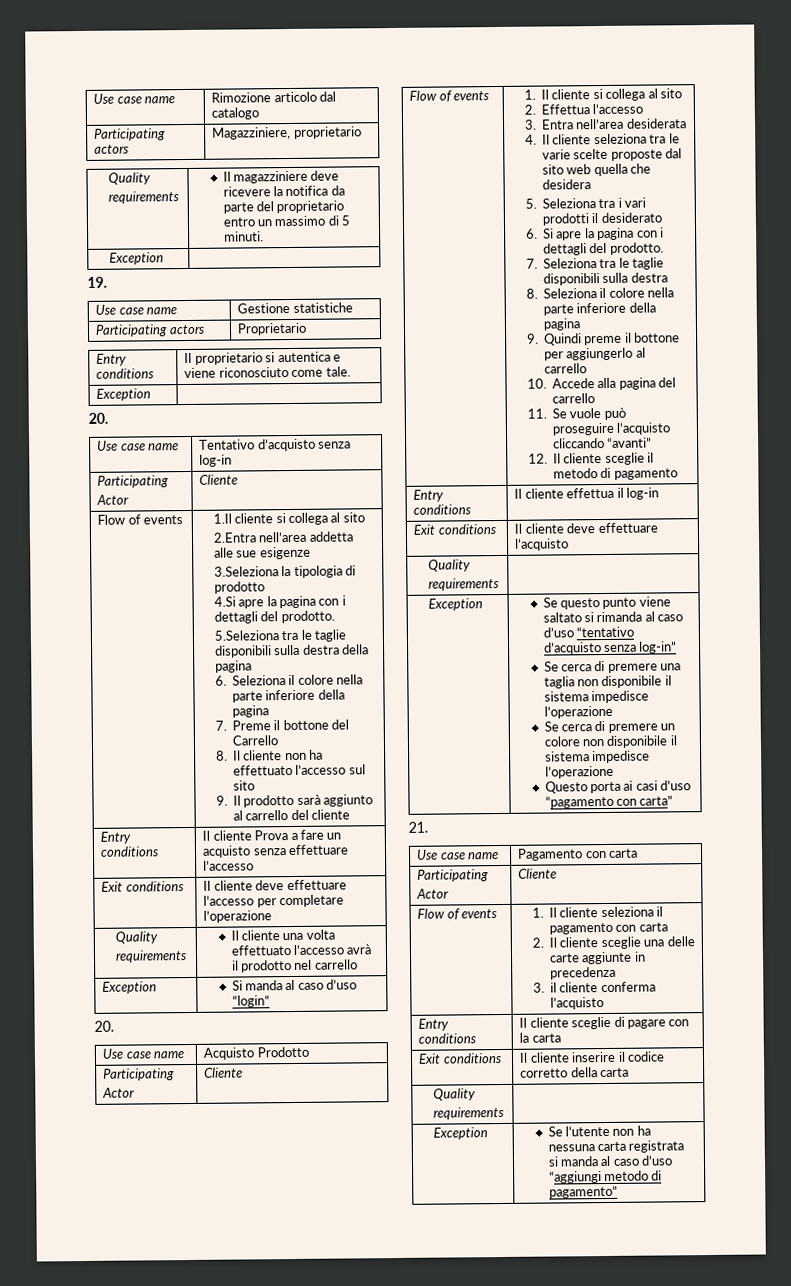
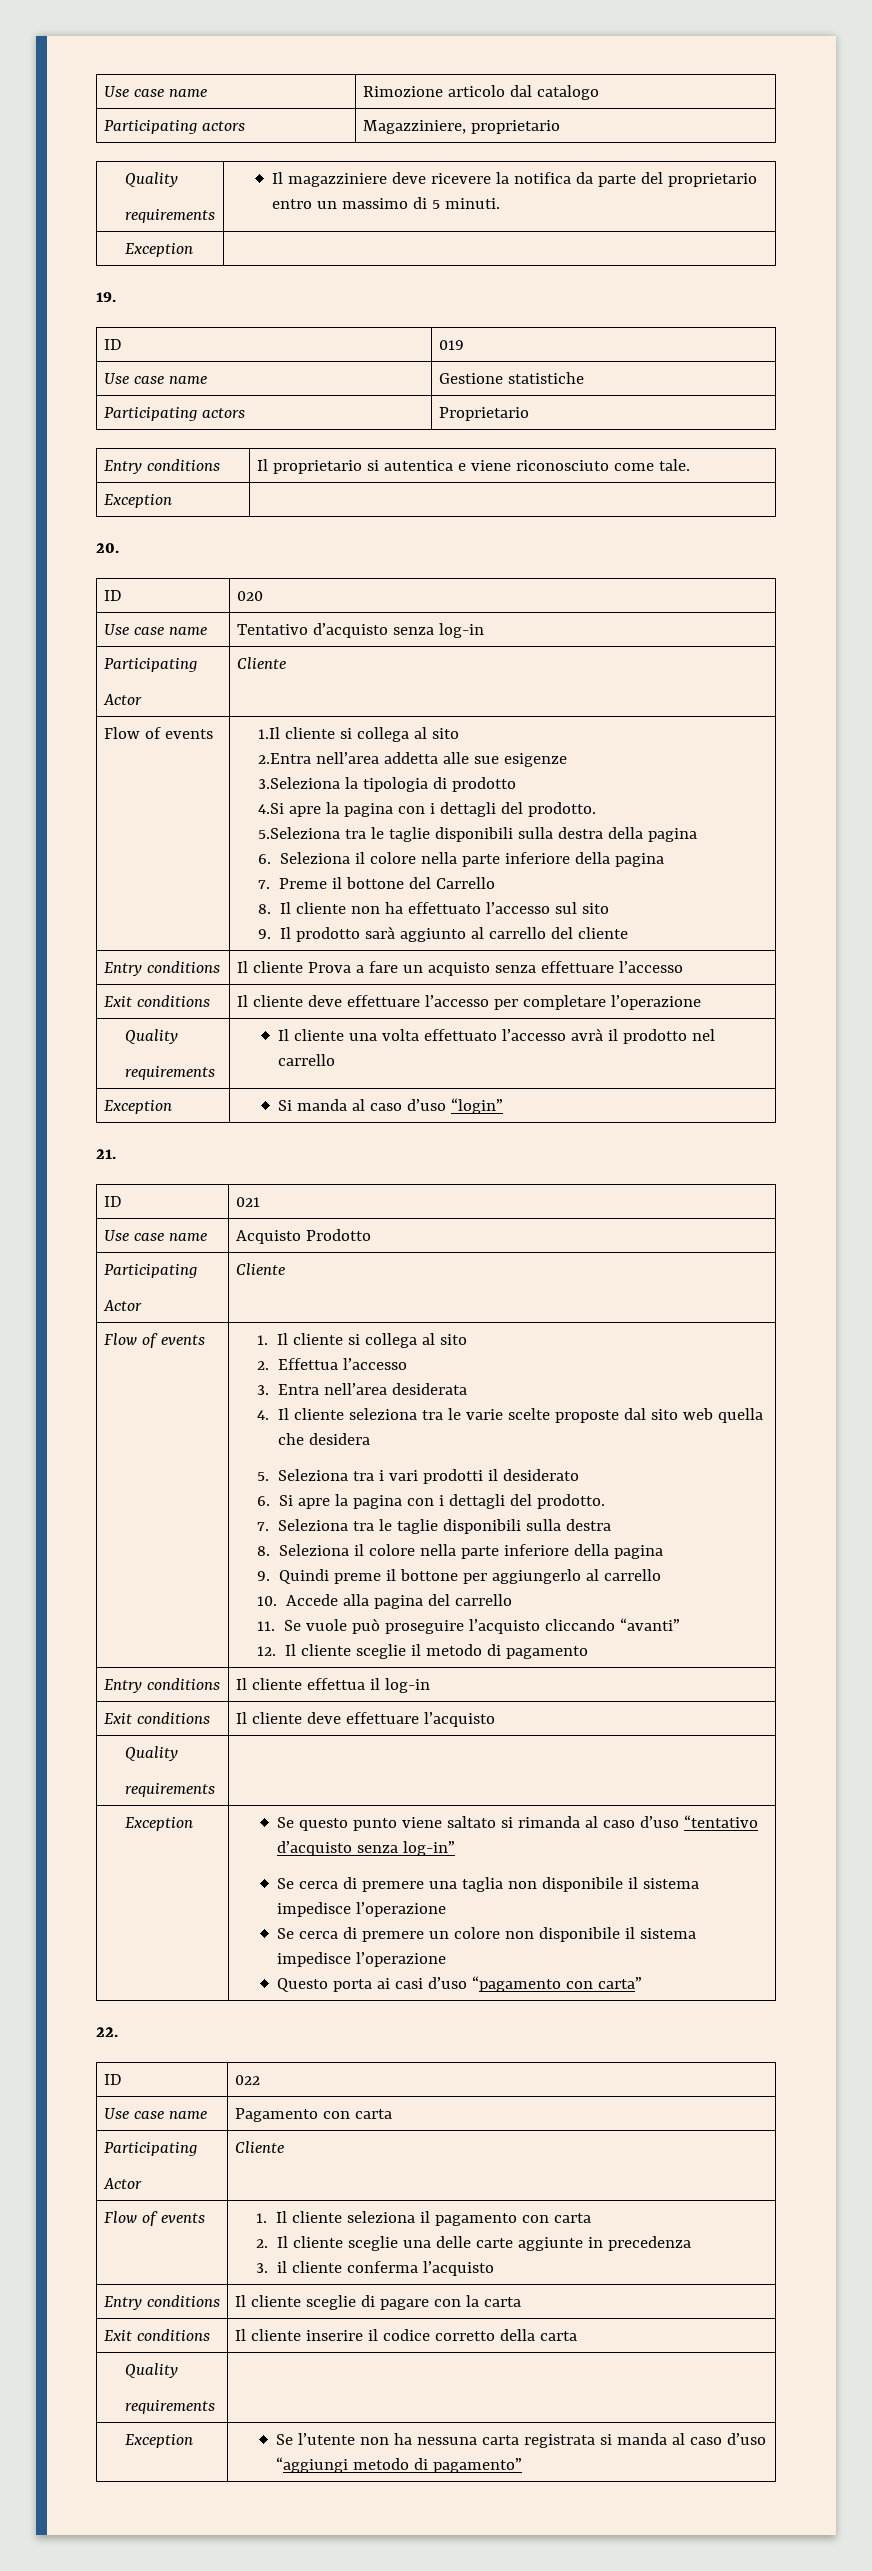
+ ID | 019
+ ID | 020
  Exception | Si manda al caso d’uso “login”
- 20.
+ 21.
+ ID | 021
- 21.
+ 22.
+ ID | 022

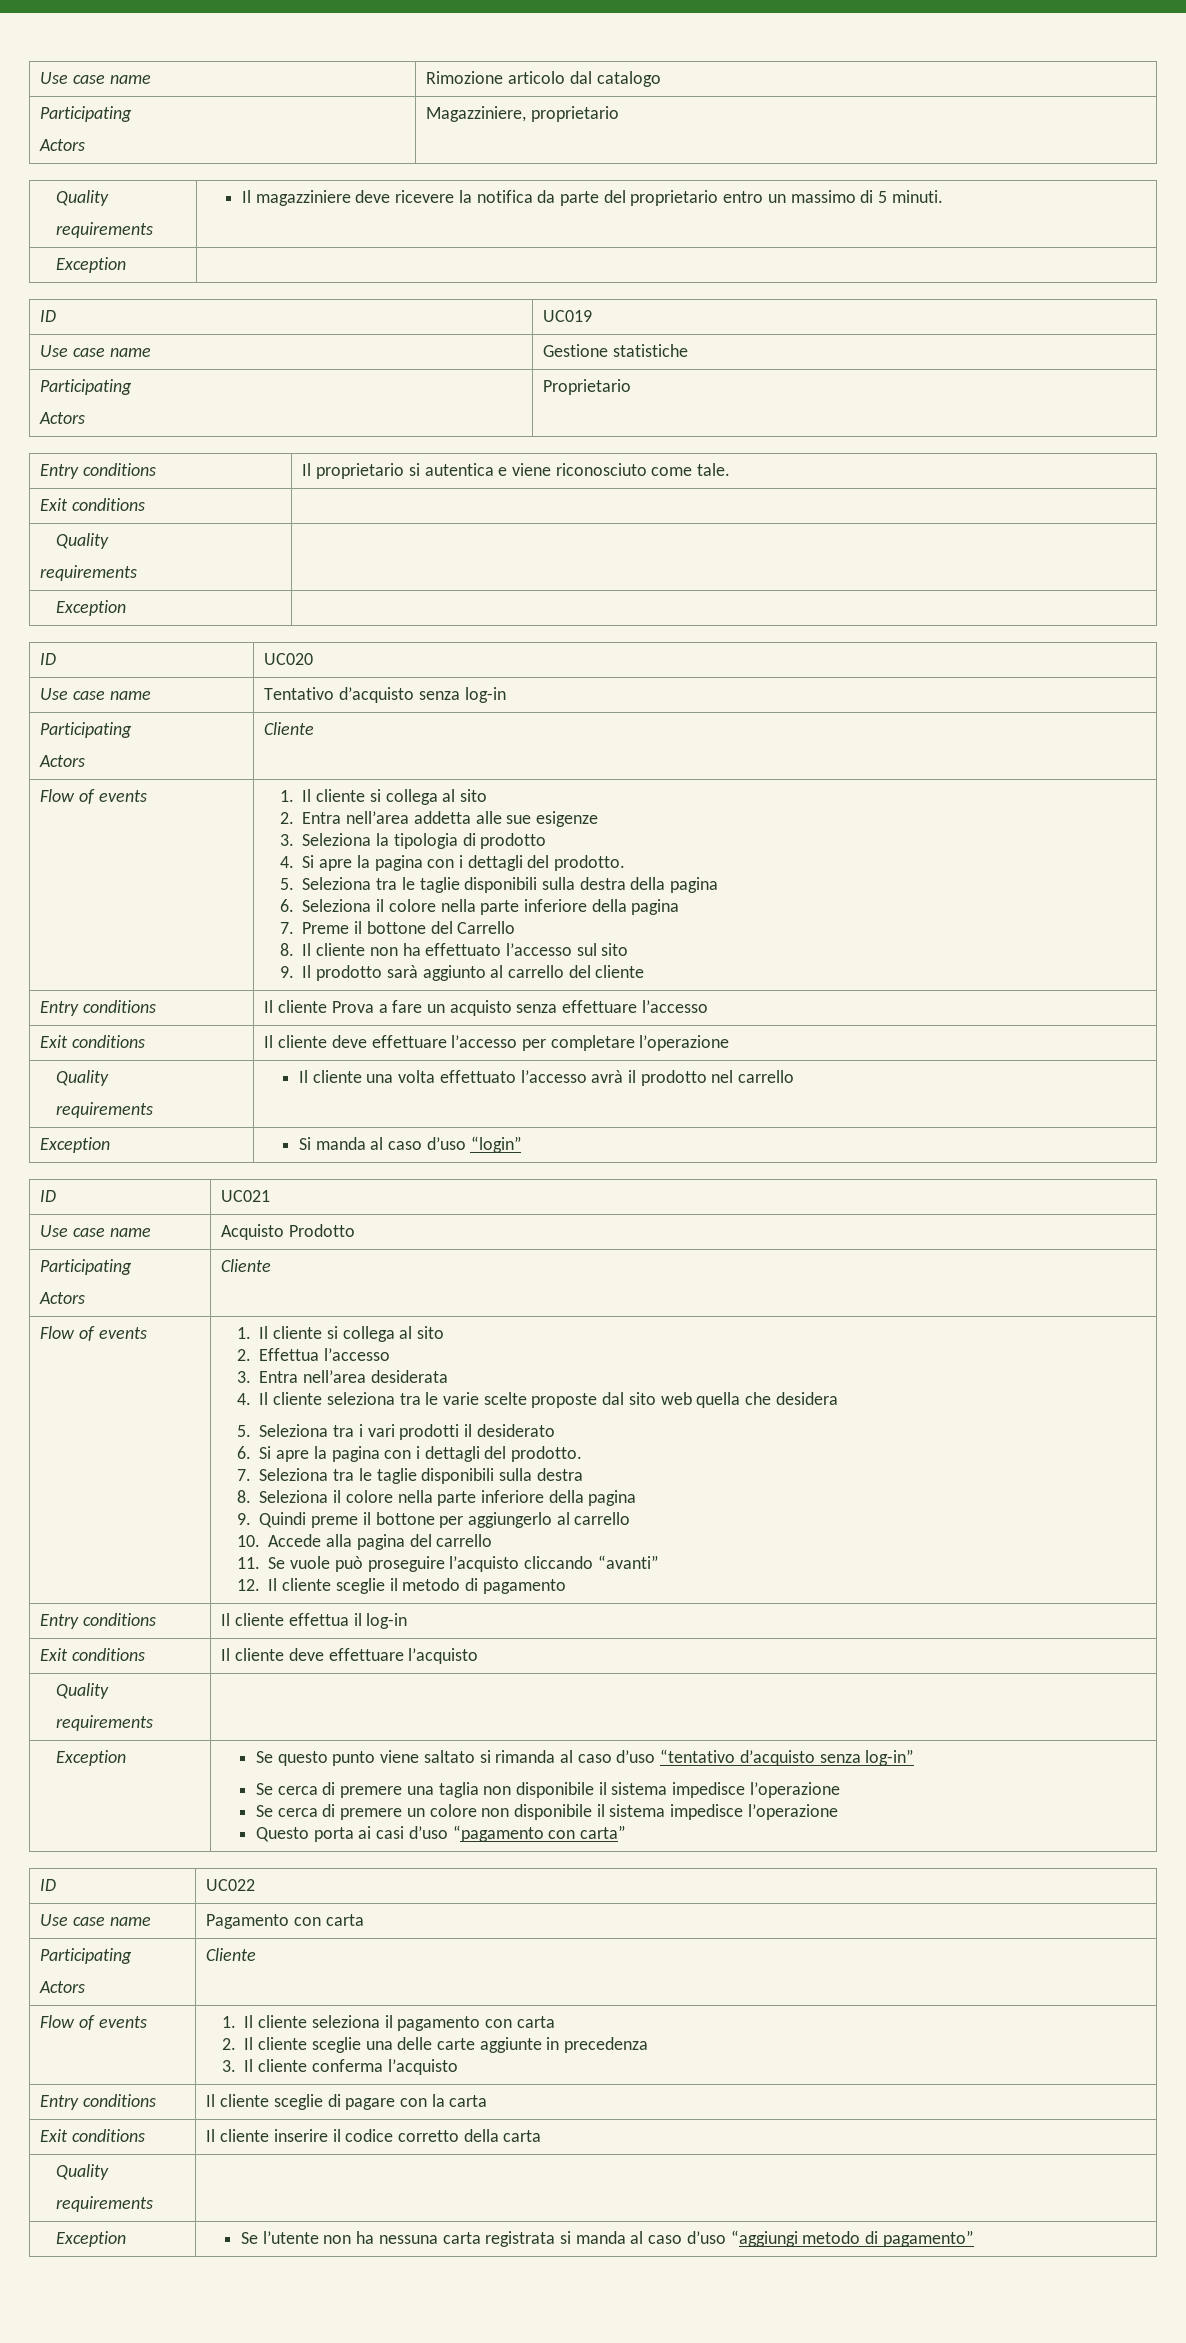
  Use case name | Rimozione articolo dal catalogo
- Participating actors | Magazziniere, proprietario
+ Participating
+ Actors | Magazziniere, proprietario
- 19.
- ID | 019
+ ID | UC019
  Use case name | Gestione statistiche
- Participating actors | Proprietario
+ Participating
+ Actors | Proprietario
  Entry conditions | Il proprietario si autentica e viene riconosciuto come tale.
+ Exit conditions |
+ Quality
+ requirements |
  Exception |
- 20.
- ID | 020
+ ID | UC020
  Use case name | Tentativo d’acquisto senza log-in
  Participating
- Actor | Cliente
- Flow of events | 1.Il cliente si collega al sito
- 2.Entra nell’area addetta alle sue esigenze
+ Actors | Cliente
+ Flow of events | 1. Il cliente si collega al sito
+ 2. Entra nell’area addetta alle sue esigenze
- 3.Seleziona la tipologia di prodotto
+ 3. Seleziona la tipologia di prodotto
- 4.Si apre la pagina con i dettagli del prodotto.
- 5.Seleziona tra le taglie disponibili sulla destra della pagina
+ 4. Si apre la pagina con i dettagli del prodotto.
+ 5. Seleziona tra le taglie disponibili sulla destra della pagina
- 21.
- ID | 021
+ ID | UC021
  Use case name | Acquisto Prodotto
  Participating
- Actor | Cliente
+ Actors | Cliente
- 22.
- ID | 022
+ ID | UC022
  Use case name | Pagamento con carta
  Participating
- Actor | Cliente
+ Actors | Cliente
  Flow of events | 1. Il cliente seleziona il pagamento con carta
  2. Il cliente sceglie una delle carte aggiunte in precedenza
- 3. il cliente conferma l’acquisto
+ 3. Il cliente conferma l’acquisto

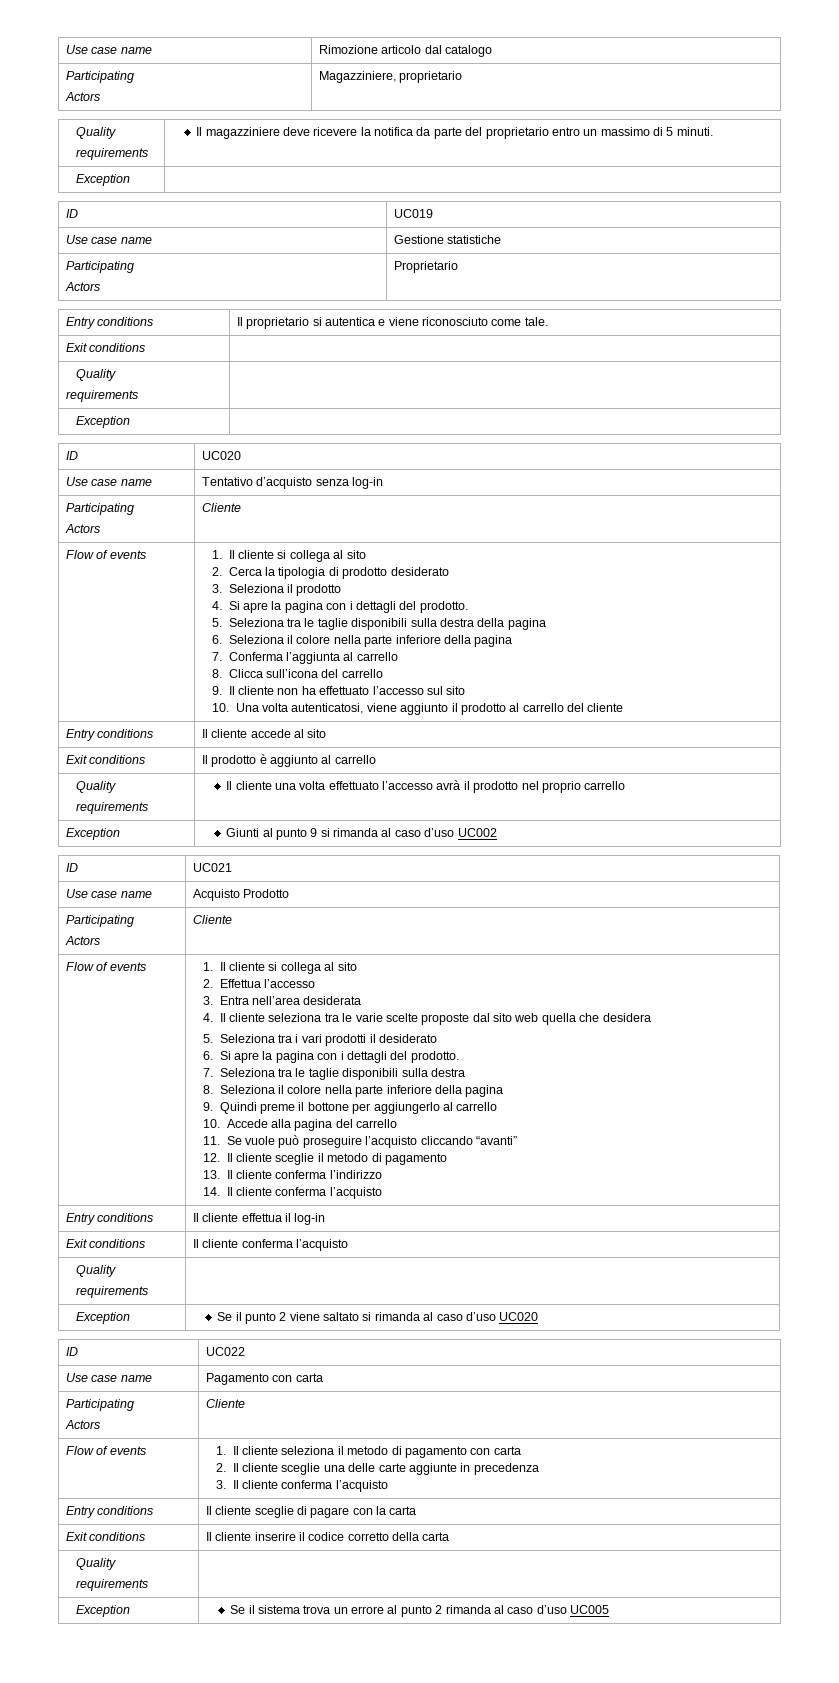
- 2. Entra nell’area addetta alle sue esigenze
+ 2. Cerca la tipologia di prodotto desiderato
- 3. Seleziona la tipologia di prodotto
+ 3. Seleziona il prodotto
- 7. Preme il bottone del Carrello
- 8. Il cliente non ha effettuato l’accesso sul sito
+ 7. Conferma l’aggiunta al carrello
+ 8. Clicca sull’icona del carrello
+ 9. Il cliente non ha effettuato l’accesso sul sito
- 9. Il prodotto sarà aggiunto al carrello del cliente
+ 10. Una volta autenticatosi, viene aggiunto il prodotto al carrello del cliente
- Entry conditions | Il cliente Prova a fare un acquisto senza effettuare l’accesso
- Exit conditions | Il cliente deve effettuare l’accesso per completare l’operazione
+ Entry conditions | Il cliente accede al sito
+ Exit conditions | Il prodotto è aggiunto al carrello
  Quality
- requirements | Il cliente una volta effettuato l’accesso avrà il prodotto nel carrello
+ requirements | Il cliente una volta effettuato l’accesso avrà il prodotto nel proprio carrello
- Exception | Si manda al caso d’uso “login”
+ Exception | Giunti al punto 9 si rimanda al caso d’uso UC002
+ 13. Il cliente conferma l’indirizzo
+ 14. Il cliente conferma l’acquisto
- Exit conditions | Il cliente deve effettuare l’acquisto
+ Exit conditions | Il cliente conferma l’acquisto
- Se questo punto viene saltato si rimanda al caso d’uso “tentativo d’acquisto senza log-in”
- Se cerca di premere una taglia non disponibile il sistema impedisce l’operazione
- Se cerca di premere un colore non disponibile il sistema impedisce l’operazione
- Questo porta ai casi d’uso “pagamento con carta”
+ Se il punto 2 viene saltato si rimanda al caso d’uso UC020
- Flow of events | 1. Il cliente seleziona il pagamento con carta
+ Flow of events | 1. Il cliente seleziona il metodo di pagamento con carta
- Exception | Se l’utente non ha nessuna carta registrata si manda al caso d’uso “aggiungi metodo di pagamento”
+ Exception | Se il sistema trova un errore al punto 2 rimanda al caso d’uso UC005

